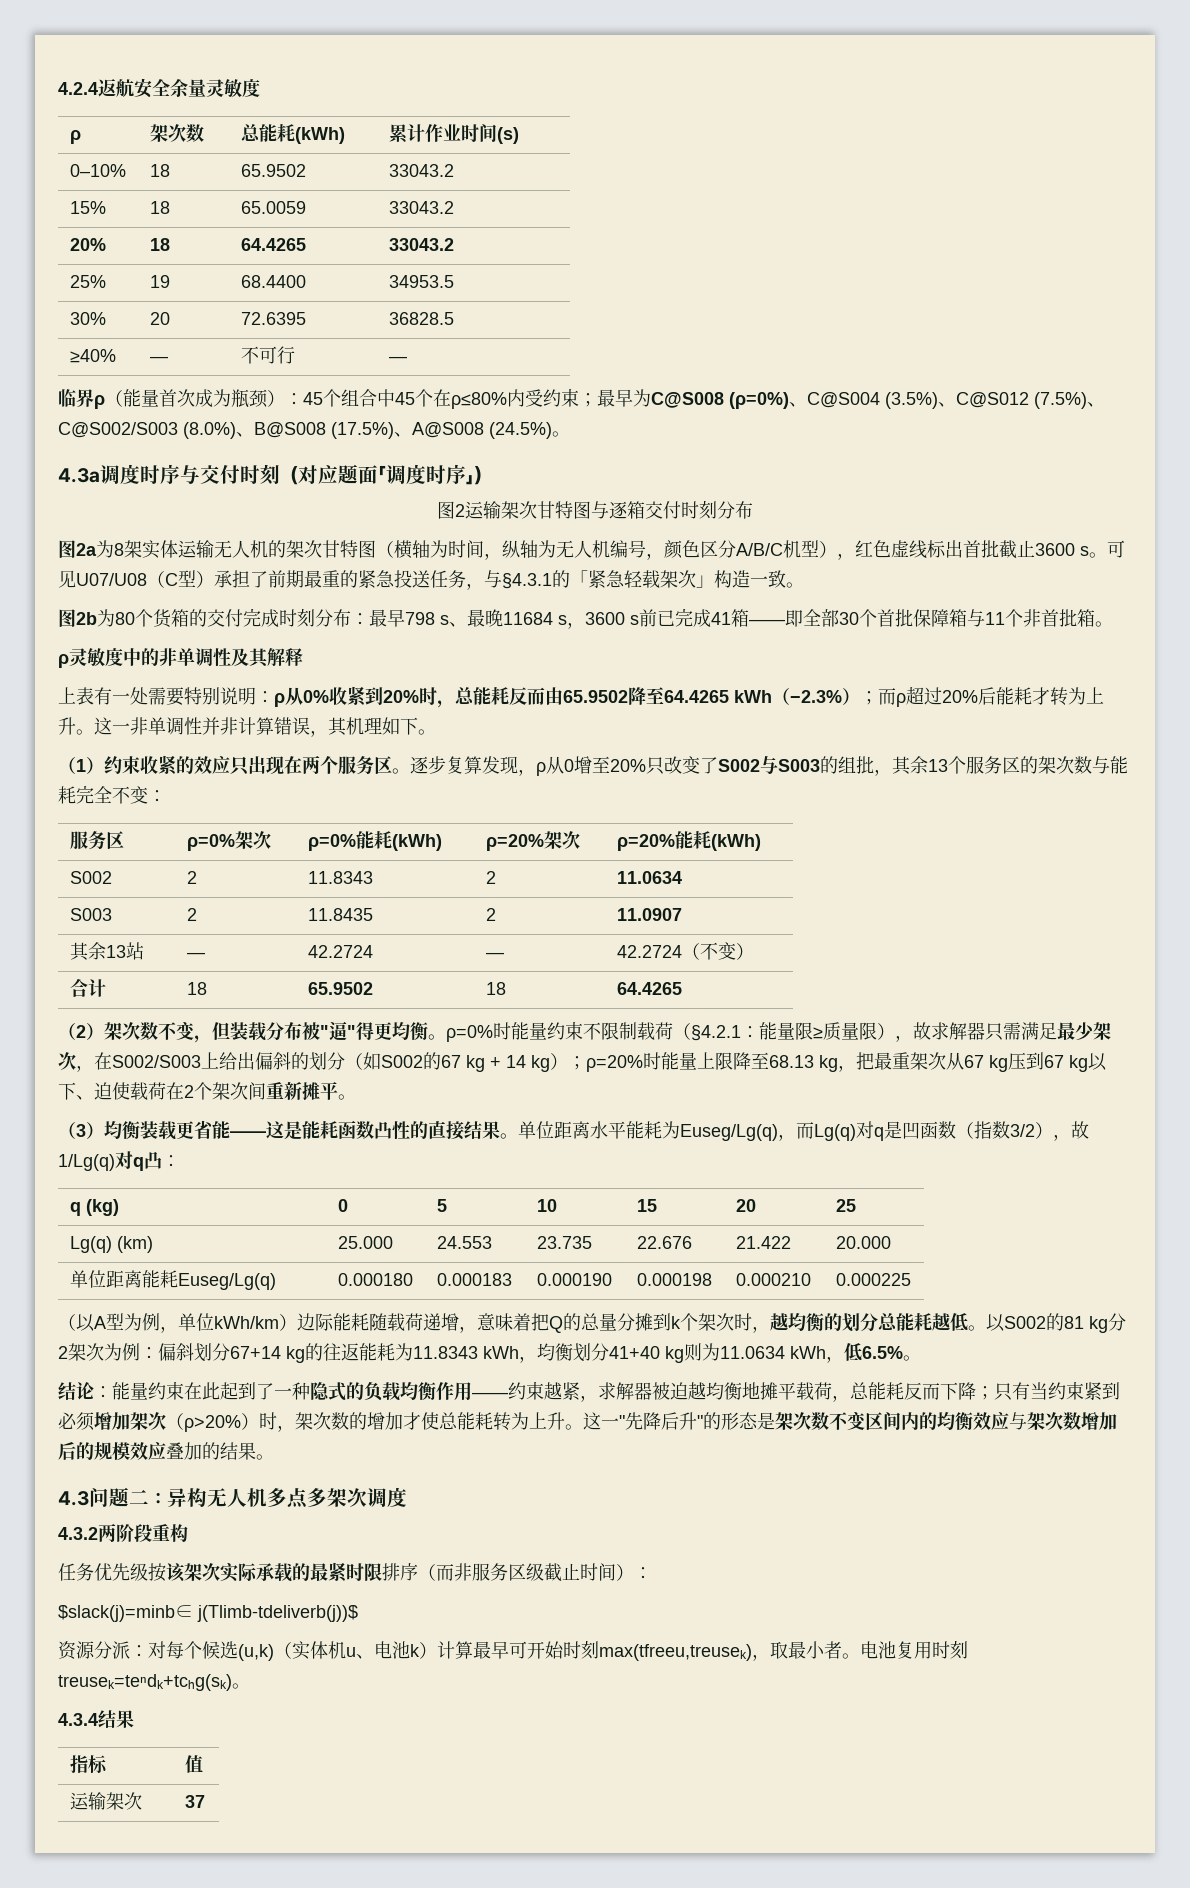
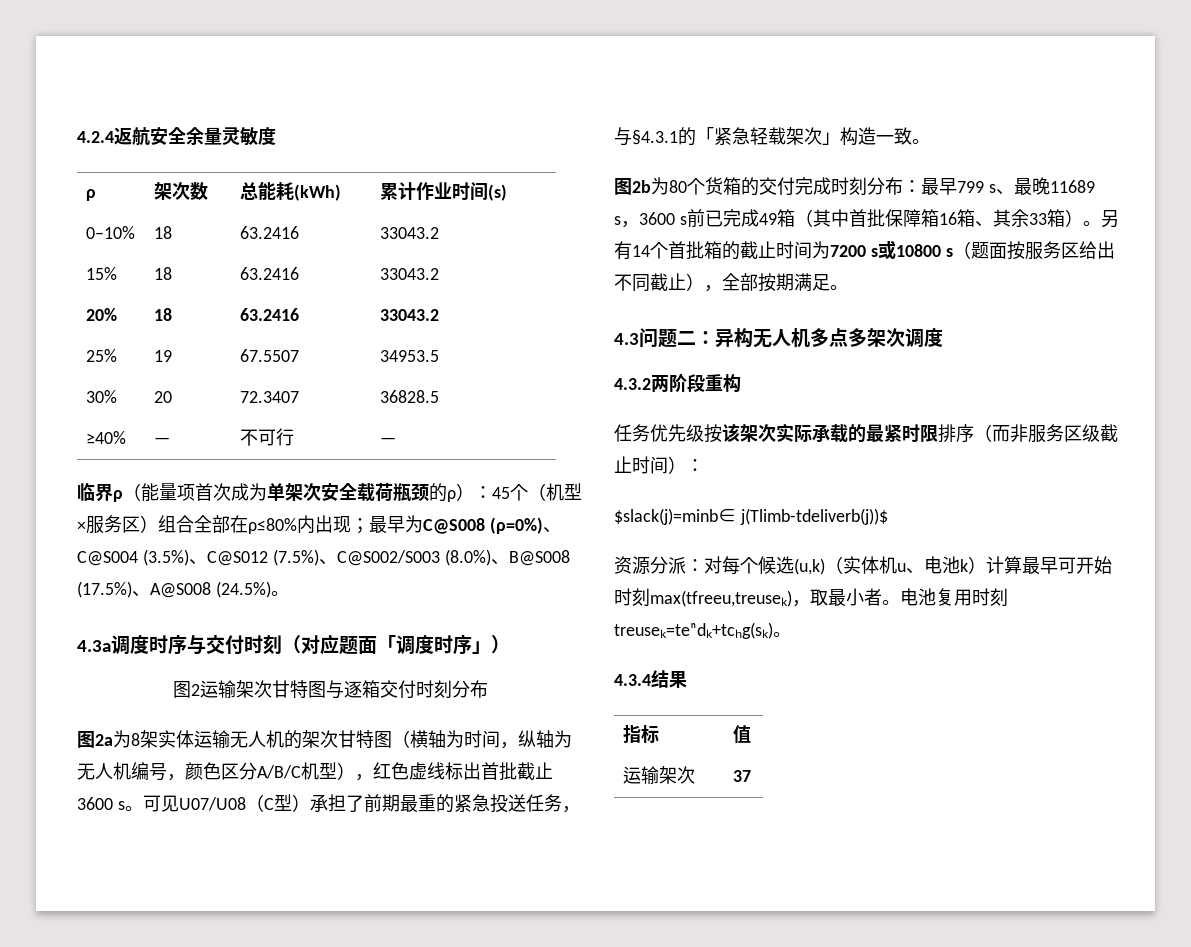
- 0–10% | 18 | 65.9502 | 33043.2
+ 0–10% | 18 | 63.2416 | 33043.2
- 15% | 18 | 65.0059 | 33043.2
+ 15% | 18 | 63.2416 | 33043.2
- 20% | 18 | 64.4265 | 33043.2
+ 20% | 18 | 63.2416 | 33043.2
- 25% | 19 | 68.4400 | 34953.5
+ 25% | 19 | 67.5507 | 34953.5
- 30% | 20 | 72.6395 | 36828.5
+ 30% | 20 | 72.3407 | 36828.5
- 临界ρ（能量首次成为瓶颈）：45个组合中45个在ρ≤80%内受约束；最早为C@S008 (ρ=0%)、C@S004 (3.5%)、C@S012 (7.5%)、C@S002/S003 (8.0%)、B@S008 (17.5%)、A@S008 (24.5%)。
+ 临界ρ（能量项首次成为单架次安全载荷瓶颈的ρ）：45个（机型×服务区）组合全部在ρ≤80%内出现；最早为C@S008 (ρ=0%)、C@S004 (3.5%)、C@S012 (7.5%)、C@S002/S003 (8.0%)、B@S008 (17.5%)、A@S008 (24.5%)。
- 图2b为80个货箱的交付完成时刻分布：最早798 s、最晚11684 s，3600 s前已完成41箱——即全部30个首批保障箱与11个非首批箱。
- ρ灵敏度中的非单调性及其解释
- 上表有一处需要特别说明：ρ从0%收紧到20%时，总能耗反而由65.9502降至64.4265 kWh（−2.3%）；而ρ超过20%后能耗才转为上升。这一非单调性并非计算错误，其机理如下。
- （1）约束收紧的效应只出现在两个服务区。逐步复算发现，ρ从0增至20%只改变了S002与S003的组批，其余13个服务区的架次数与能耗完全不变：
- 服务区 | ρ=0%架次 | ρ=0%能耗(kWh) | ρ=20%架次 | ρ=20%能耗(kWh)
- S002 | 2 | 11.8343 | 2 | 11.0634
- S003 | 2 | 11.8435 | 2 | 11.0907
- 其余13站 | — | 42.2724 | — | 42.2724（不变）
- 合计 | 18 | 65.9502 | 18 | 64.4265
- （2）架次数不变，但装载分布被"逼"得更均衡。ρ=0%时能量约束不限制载荷（§4.2.1：能量限≥质量限），故求解器只需满足最少架次，在S002/S003上给出偏斜的划分（如S002的67 kg + 14 kg）；ρ=20%时能量上限降至68.13 kg，把最重架次从67 kg压到67 kg以下、迫使载荷在2个架次间重新摊平。
- （3）均衡装载更省能——这是能耗函数凸性的直接结果。单位距离水平能耗为Euseg/Lg(q)，而Lg(q)对q是凹函数（指数3/2），故1/Lg(q)对q凸：
- q (kg) | 0 | 5 | 10 | 15 | 20 | 25
- Lg(q) (km) | 25.000 | 24.553 | 23.735 | 22.676 | 21.422 | 20.000
- 单位距离能耗Euseg/Lg(q) | 0.000180 | 0.000183 | 0.000190 | 0.000198 | 0.000210 | 0.000225
- （以A型为例，单位kWh/km）边际能耗随载荷递增，意味着把Q的总量分摊到k个架次时，越均衡的划分总能耗越低。以S002的81 kg分2架次为例：偏斜划分67+14 kg的往返能耗为11.8343 kWh，均衡划分41+40 kg则为11.0634 kWh，低6.5%。
- 结论：能量约束在此起到了一种隐式的负载均衡作用——约束越紧，求解器被迫越均衡地摊平载荷，总能耗反而下降；只有当约束紧到必须增加架次（ρ>20%）时，架次数的增加才使总能耗转为上升。这一"先降后升"的形态是架次数不变区间内的均衡效应与架次数增加后的规模效应叠加的结果。
+ 图2b为80个货箱的交付完成时刻分布：最早799 s、最晚11689 s，3600 s前已完成49箱（其中首批保障箱16箱、其余33箱）。另有14个首批箱的截止时间为7200 s或10800 s（题面按服务区给出不同截止），全部按期满足。

